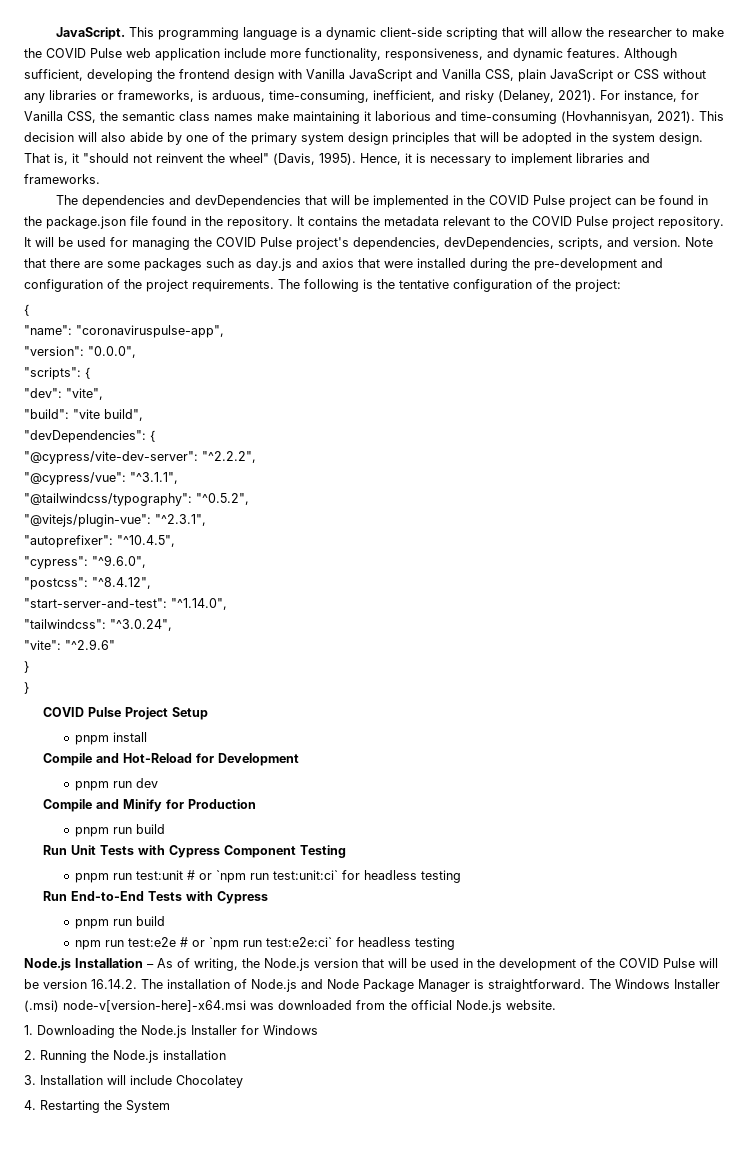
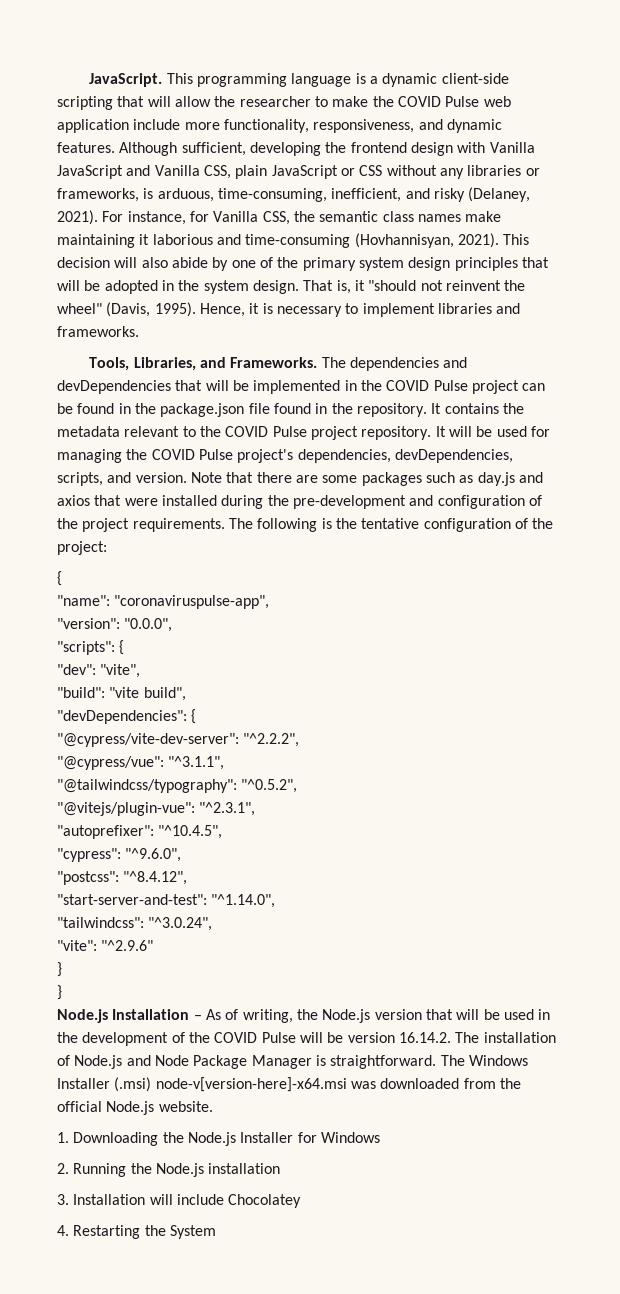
+ Tools, Libraries, and Frameworks.
- COVID Pulse Project Setup
- pnpm install
- Compile and Hot-Reload for Development
- pnpm run dev
- Compile and Minify for Production
- pnpm run build
- Run Unit Tests with Cypress Component Testing
- pnpm run test:unit # or `npm run test:unit:ci` for headless testing
- Run End-to-End Tests with Cypress
- pnpm run build
- npm run test:e2e # or `npm run test:e2e:ci` for headless testing

